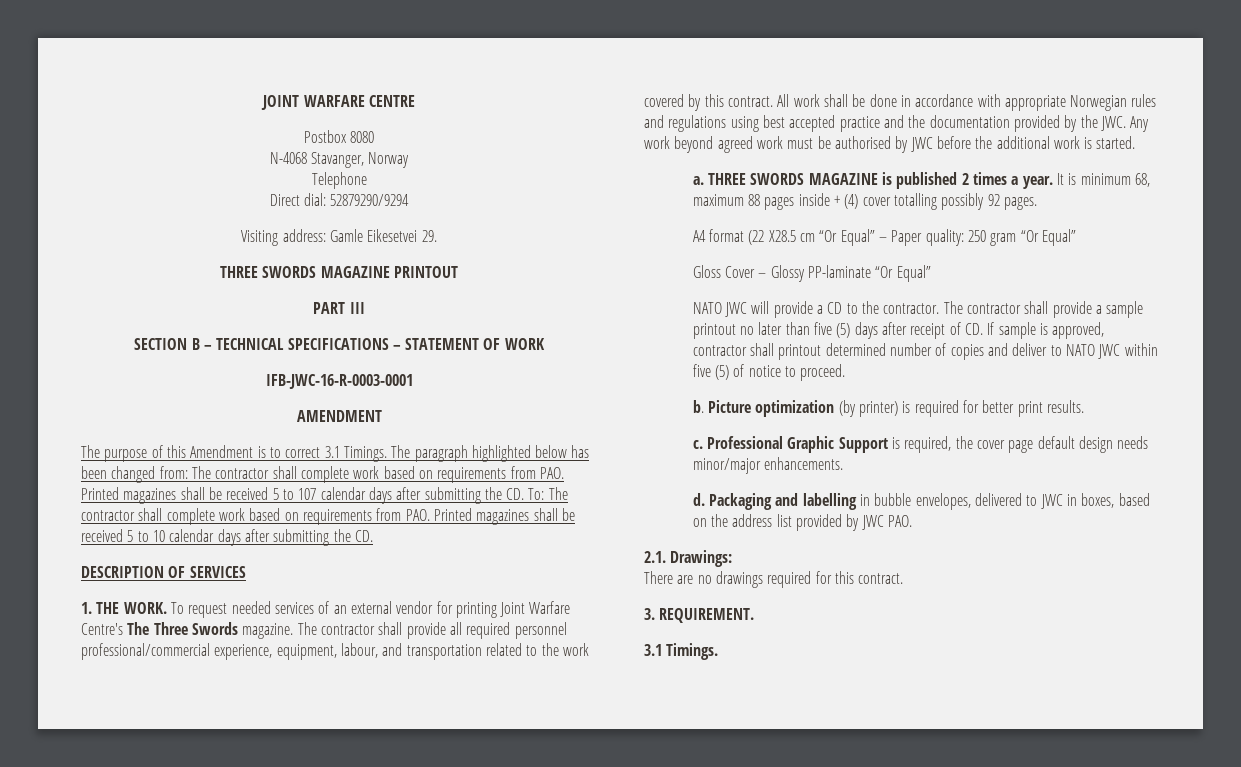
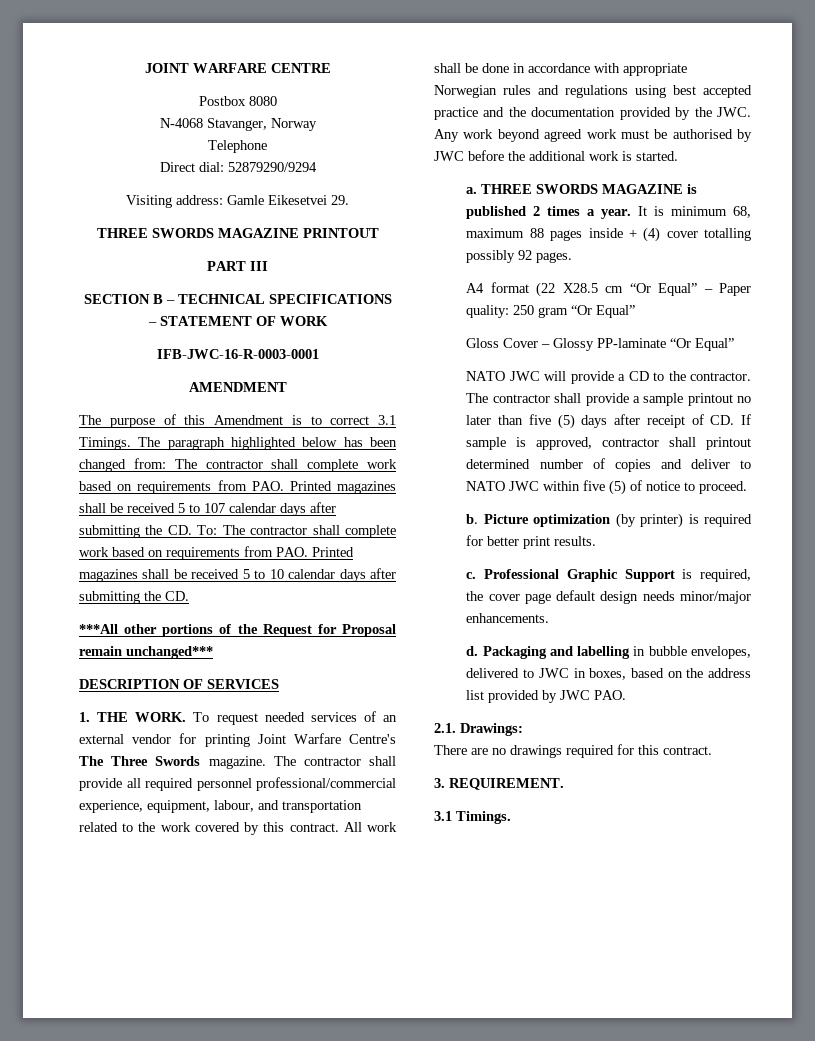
+ ***All other portions of the Request for Proposal remain unchanged***

